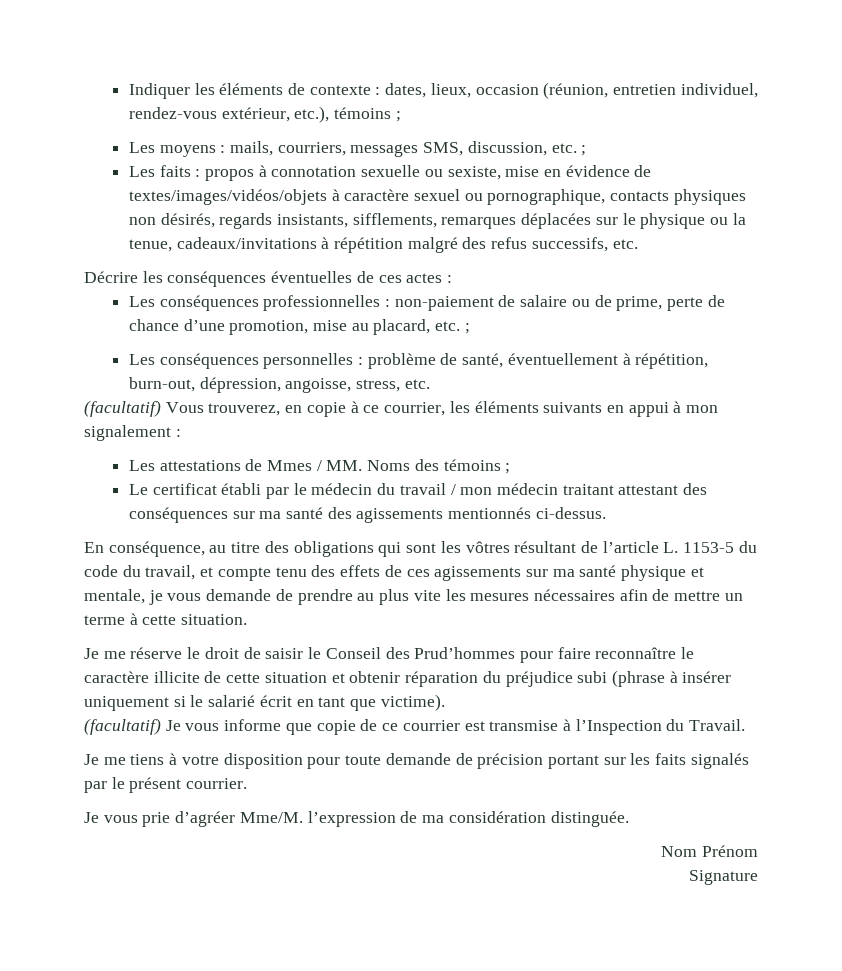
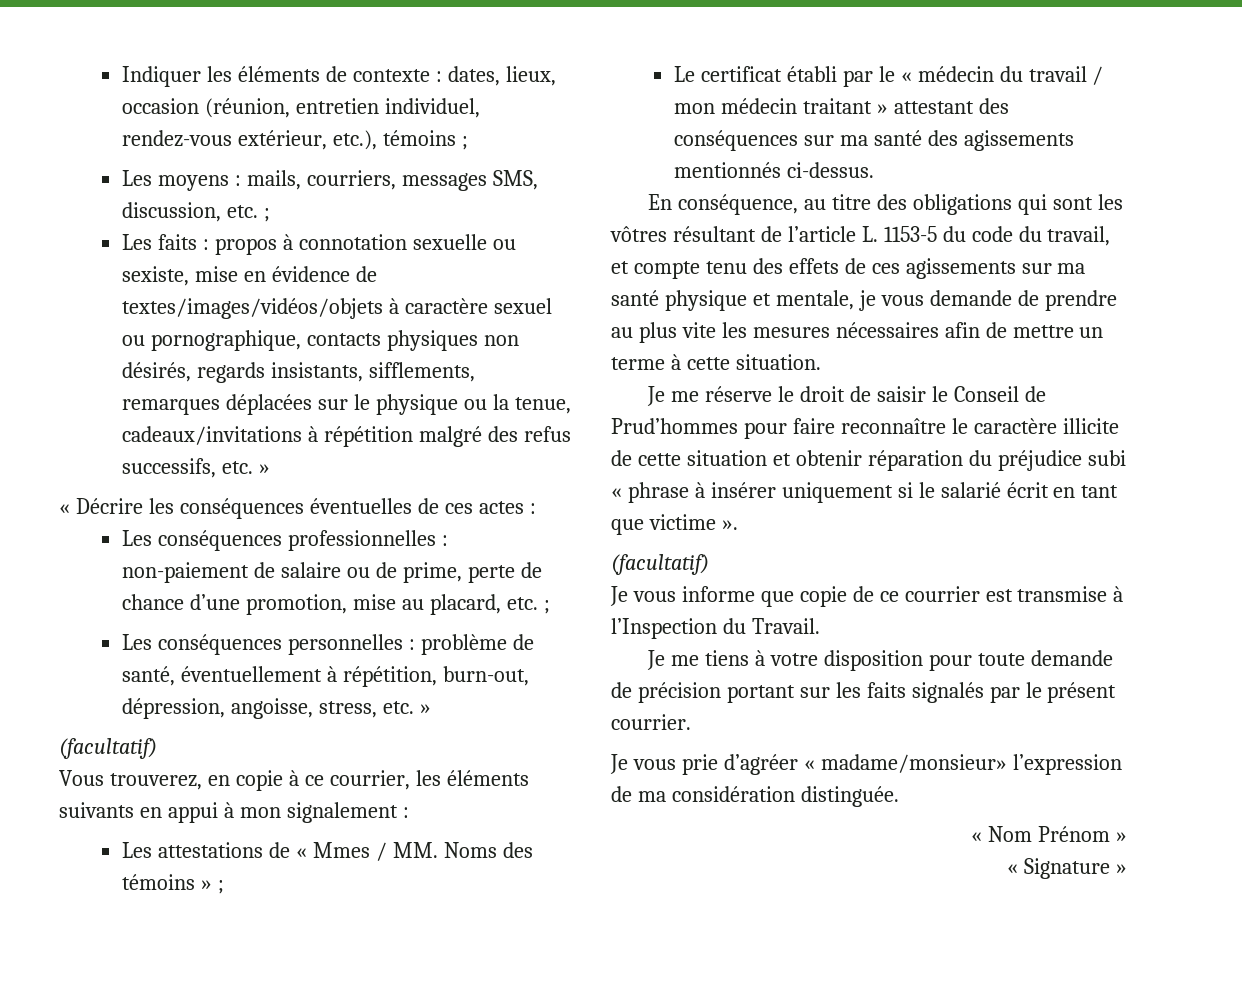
- Les faits : propos à connotation sexuelle ou sexiste, mise en évidence de textes/images/vidéos/objets à caractère sexuel ou pornographique, contacts physiques non désirés, regards insistants, sifflements, remarques déplacées sur le physique ou la tenue, cadeaux/invitations à répétition malgré des refus successifs, etc.
- Décrire les conséquences éventuelles de ces actes :
+ Les faits : propos à connotation sexuelle ou sexiste, mise en évidence de textes/images/vidéos/objets à caractère sexuel ou pornographique, contacts physiques non désirés, regards insistants, sifflements, remarques déplacées sur le physique ou la tenue, cadeaux/invitations à répétition malgré des refus successifs, etc. »
+ « Décrire les conséquences éventuelles de ces actes :
- Les conséquences personnelles : problème de santé, éventuellement à répétition, burn-out, dépression, angoisse, stress, etc.
- (facultatif) Vous trouverez, en copie à ce courrier, les éléments suivants en appui à mon signalement :
+ Les conséquences personnelles : problème de santé, éventuellement à répétition, burn-out, dépression, angoisse, stress, etc. »
+ (facultatif)
+ Vous trouverez, en copie à ce courrier, les éléments suivants en appui à mon signalement :
- Les attestations de Mmes / MM. Noms des témoins ;
+ Les attestations de « Mmes / MM. Noms des témoins » ;
- Le certificat établi par le médecin du travail / mon médecin traitant attestant des conséquences sur ma santé des agissements mentionnés ci-dessus.
+ Le certificat établi par le « médecin du travail / mon médecin traitant » attestant des conséquences sur ma santé des agissements mentionnés ci-dessus.
- Je me réserve le droit de saisir le Conseil des Prud’hommes pour faire reconnaître le caractère illicite de cette situation et obtenir réparation du préjudice subi (phrase à insérer uniquement si le salarié écrit en tant que victime).
- (facultatif) Je vous informe que copie de ce courrier est transmise à l’Inspection du Travail.
+ Je me réserve le droit de saisir le Conseil de Prud’hommes pour faire reconnaître le caractère illicite de cette situation et obtenir réparation du préjudice subi « phrase à insérer uniquement si le salarié écrit en tant que victime ».
+ (facultatif)
+ Je vous informe que copie de ce courrier est transmise à l’Inspection du Travail.
- Je vous prie d’agréer Mme/M. l’expression de ma considération distinguée.
+ Je vous prie d’agréer « madame/monsieur» l’expression de ma considération distinguée.
- Nom Prénom
- Signature
+ « Nom Prénom »
+ « Signature »

